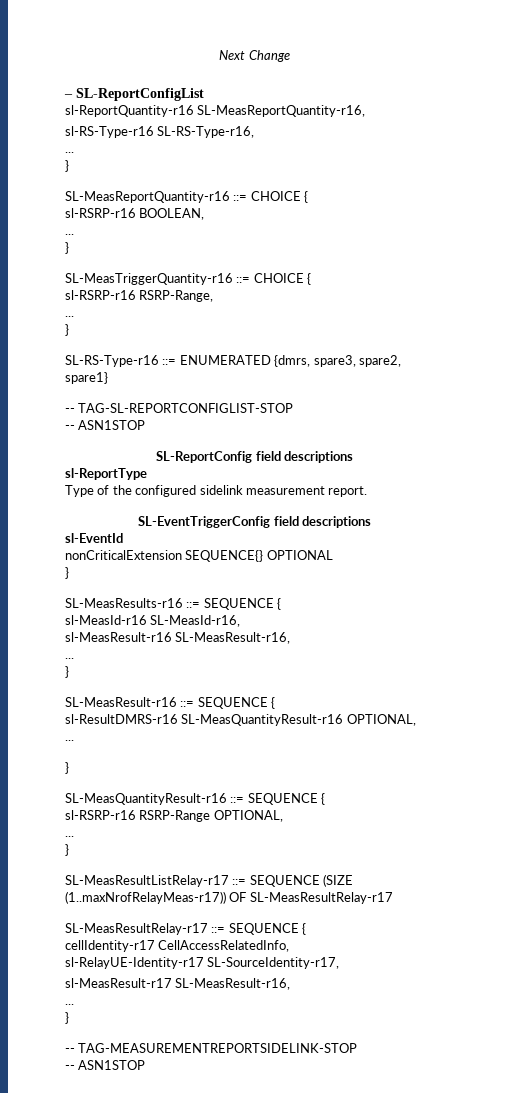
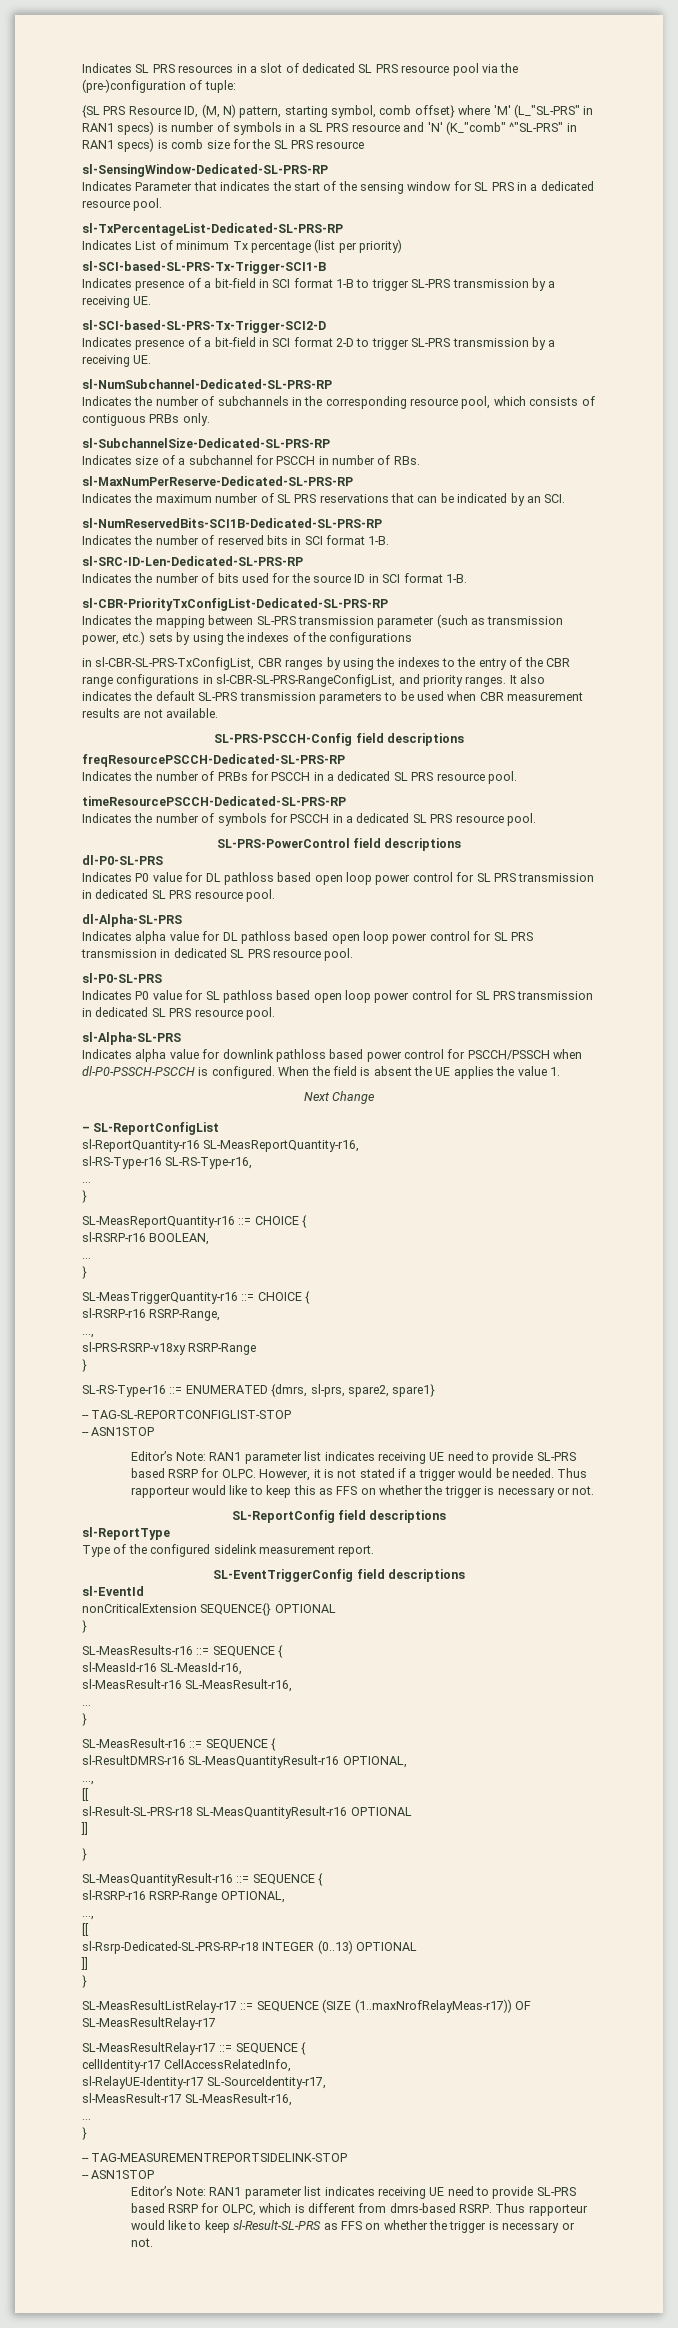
+ Indicates SL PRS resources in a slot of dedicated SL PRS resource pool via the (pre-)configuration of tuple:
+ {SL PRS Resource ID, (M, N) pattern, starting symbol, comb offset} where 'M' (L_"SL-PRS" in RAN1 specs) is number of symbols in a SL PRS resource and 'N' (K_"comb" ^"SL-PRS" in RAN1 specs) is comb size for the SL PRS resource
+ sl-SensingWindow-Dedicated-SL-PRS-RP
+ Indicates Parameter that indicates the start of the sensing window for SL PRS in a dedicated resource pool.
+ sl-TxPercentageList-Dedicated-SL-PRS-RP
+ Indicates List of minimum Tx percentage (list per priority)
+ sl-SCI-based-SL-PRS-Tx-Trigger-SCI1-B
+ Indicates presence of a bit-field in SCI format 1-B to trigger SL-PRS transmission by a receiving UE.
+ sl-SCI-based-SL-PRS-Tx-Trigger-SCI2-D
+ Indicates presence of a bit-field in SCI format 2-D to trigger SL-PRS transmission by a receiving UE.
+ sl-NumSubchannel-Dedicated-SL-PRS-RP
+ Indicates the number of subchannels in the corresponding resource pool, which consists of contiguous PRBs only.
+ sl-SubchannelSize-Dedicated-SL-PRS-RP
+ Indicates size of a subchannel for PSCCH in number of RBs.
+ sl-MaxNumPerReserve-Dedicated-SL-PRS-RP
+ Indicates the maximum number of SL PRS reservations that can be indicated by an SCI.
+ sl-NumReservedBits-SCI1B-Dedicated-SL-PRS-RP
+ Indicates the number of reserved bits in SCI format 1-B.
+ sl-SRC-ID-Len-Dedicated-SL-PRS-RP
+ Indicates the number of bits used for the source ID in SCI format 1-B.
+ sl-CBR-PriorityTxConfigList-Dedicated-SL-PRS-RP
+ Indicates the mapping between SL-PRS transmission parameter (such as transmission power, etc.) sets by using the indexes of the configurations
+ in sl-CBR-SL-PRS-TxConfigList, CBR ranges by using the indexes to the entry of the CBR range configurations in sl-CBR-SL-PRS-RangeConfigList, and priority ranges. It also indicates the default SL-PRS transmission parameters to be used when CBR measurement results are not available.
+ SL-PRS-PSCCH-Config field descriptions
+ freqResourcePSCCH-Dedicated-SL-PRS-RP
+ Indicates the number of PRBs for PSCCH in a dedicated SL PRS resource pool.
+ timeResourcePSCCH-Dedicated-SL-PRS-RP
+ Indicates the number of symbols for PSCCH in a dedicated SL PRS resource pool.
+ SL-PRS-PowerControl field descriptions
+ dl-P0-SL-PRS
+ Indicates P0 value for DL pathloss based open loop power control for SL PRS transmission in dedicated SL PRS resource pool.
+ dl-Alpha-SL-PRS
+ Indicates alpha value for DL pathloss based open loop power control for SL PRS transmission in dedicated SL PRS resource pool.
+ sl-P0-SL-PRS
+ Indicates P0 value for SL pathloss based open loop power control for SL PRS transmission in dedicated SL PRS resource pool.
+ sl-Alpha-SL-PRS
+ Indicates alpha value for downlink pathloss based power control for PSCCH/PSSCH when dl-P0-PSSCH-PSCCH is configured. When the field is absent the UE applies the value 1.
  sl-RSRP-r16 RSRP-Range,
- ...
+ ...,
+ sl-PRS-RSRP-v18xy RSRP-Range
- SL-RS-Type-r16 ::= ENUMERATED {dmrs, spare3, spare2, spare1}
+ SL-RS-Type-r16 ::= ENUMERATED {dmrs, sl-prs, spare2, spare1}
+ Editor’s Note: RAN1 parameter list indicates receiving UE need to provide SL-PRS based RSRP for OLPC. However, it is not stated if a trigger would be needed. Thus rapporteur would like to keep this as FFS on whether the trigger is necessary or not.
  sl-ResultDMRS-r16 SL-MeasQuantityResult-r16 OPTIONAL,
- ...
+ ...,
+ [[
+ sl-Result-SL-PRS-r18 SL-MeasQuantityResult-r16 OPTIONAL
+ ]]
  sl-RSRP-r16 RSRP-Range OPTIONAL,
- ...
+ ...,
+ [[
+ sl-Rsrp-Dedicated-SL-PRS-RP-r18 INTEGER (0..13) OPTIONAL
+ ]]
+ Editor’s Note: RAN1 parameter list indicates receiving UE need to provide SL-PRS based RSRP for OLPC, which is different from dmrs-based RSRP. Thus rapporteur would like to keep sl-Result-SL-PRS as FFS on whether the trigger is necessary or not.

